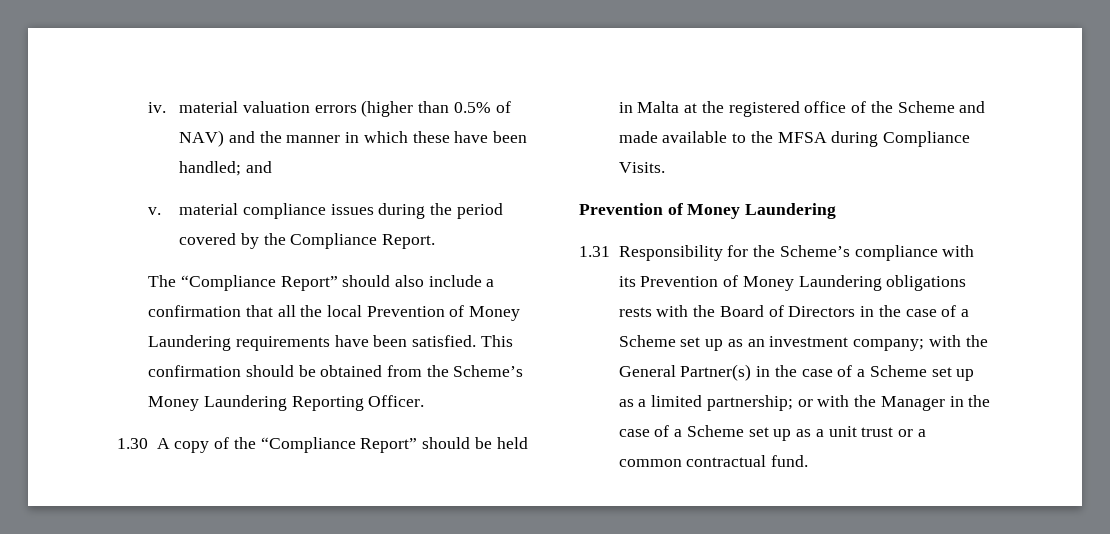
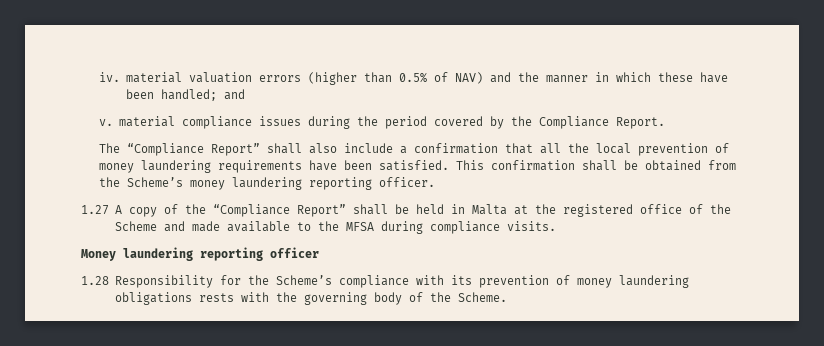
- The “Compliance Report” should also include a confirmation that all the local Prevention of Money Laundering requirements have been satisfied.
+ The “Compliance Report” shall also include a confirmation that all the local prevention of money laundering requirements have been satisfied.
- This confirmation should be obtained from the Scheme’s Money Laundering Reporting Officer.
- 1.30 A copy of the “Compliance Report” should be held in Malta at the registered office of the Scheme and made available to the MFSA during Compliance Visits.
- Prevention of Money Laundering
- 1.31 Responsibility for the Scheme’s compliance with its Prevention of Money Laundering obligations rests with the Board of Directors in the case of a Scheme set up as an investment company; with the General Partner(s) in the case of a Scheme set up as a limited partnership; or with the Manager in the case of a Scheme set up as a unit trust or a common contractual fund.
+ This confirmation shall be obtained from the Scheme’s money laundering reporting officer.
+ 1.27 A copy of the “Compliance Report” shall be held in Malta at the registered office of the Scheme and made available to the MFSA during compliance visits.
+ Money laundering reporting officer
+ 1.28 Responsibility for the Scheme’s compliance with its prevention of money laundering obligations rests with the governing body of the Scheme.

